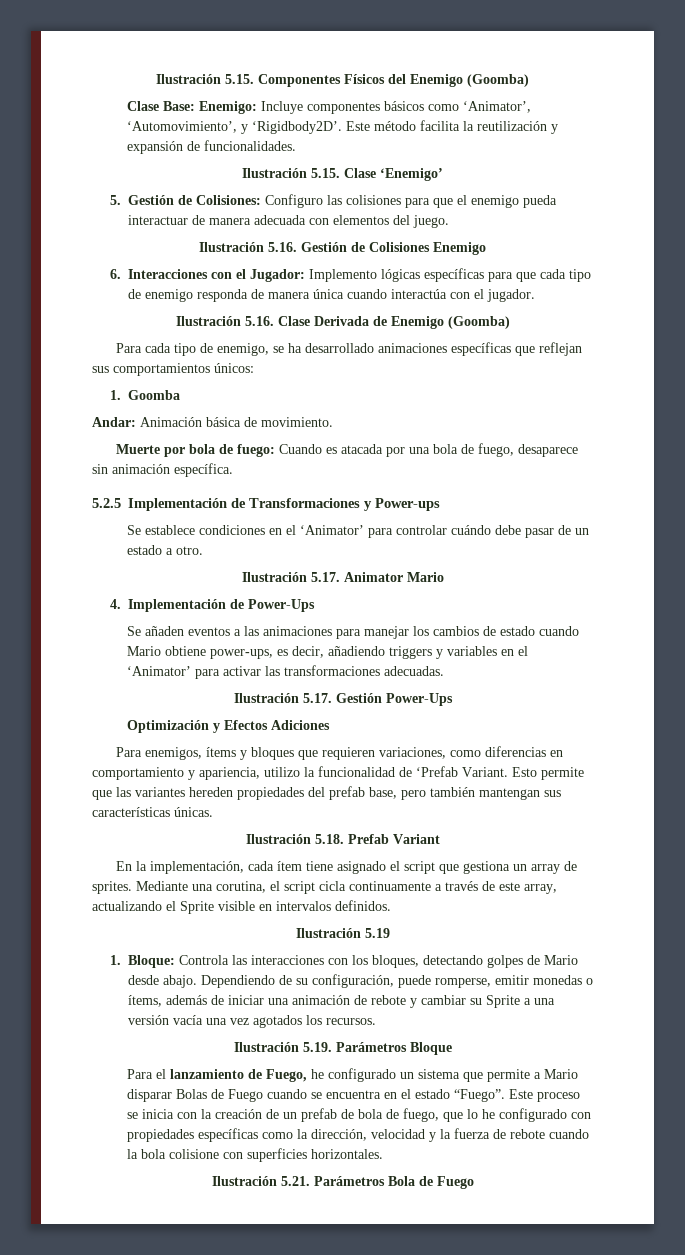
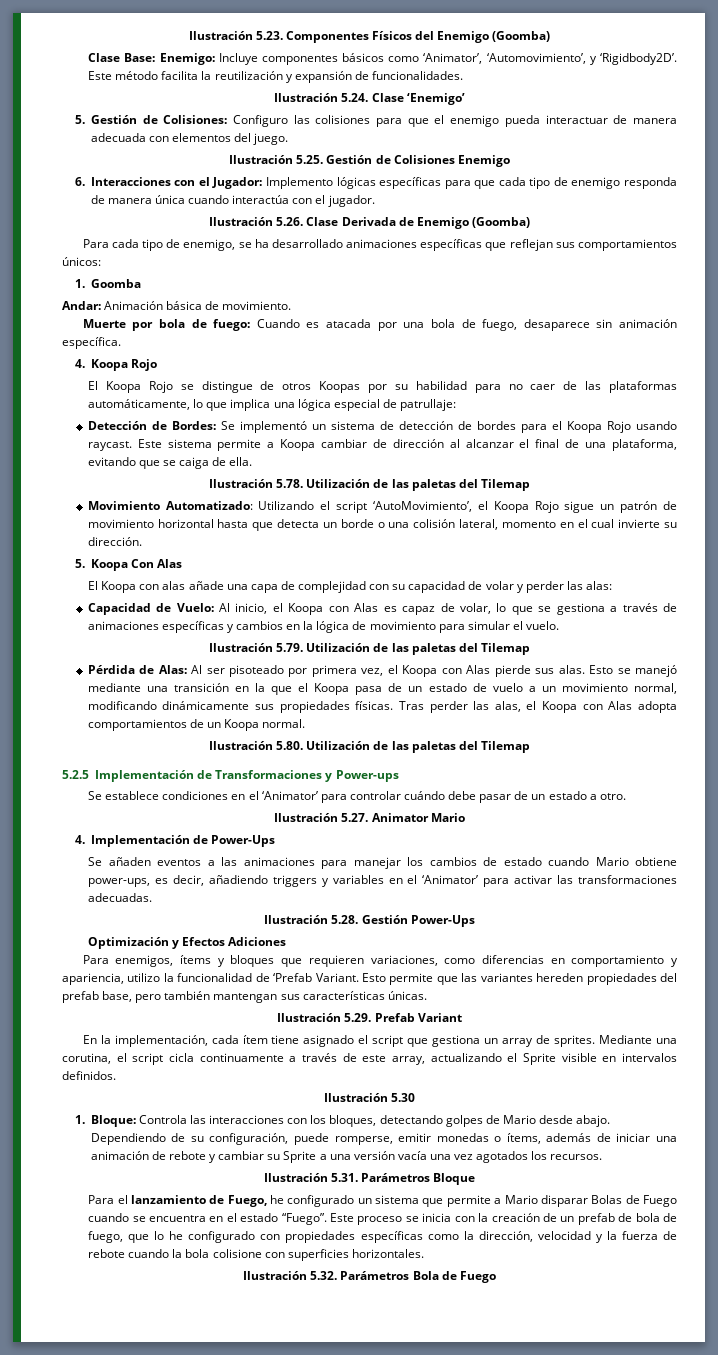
- Ilustración 5.15. Componentes Físicos del Enemigo (Goomba)
+ Ilustración 5.23. Componentes Físicos del Enemigo (Goomba)
- Ilustración 5.15. Clase ‘Enemigo’
+ Ilustración 5.24. Clase ‘Enemigo’
- Ilustración 5.16. Gestión de Colisiones Enemigo
+ Ilustración 5.25. Gestión de Colisiones Enemigo
- Ilustración 5.16. Clase Derivada de Enemigo (Goomba)
+ Ilustración 5.26. Clase Derivada de Enemigo (Goomba)
+ 4. Koopa Rojo
+ El Koopa Rojo se distingue de otros Koopas por su habilidad para no caer de las plataformas automáticamente, lo que implica una lógica especial de patrullaje:
+ Detección de Bordes: Se implementó un sistema de detección de bordes para el Koopa Rojo usando raycast. Este sistema permite a Koopa cambiar de dirección al alcanzar el final de una plataforma, evitando que se caiga de ella.
+ Ilustración 5.78. Utilización de las paletas del Tilemap
+ Movimiento Automatizado: Utilizando el script ‘AutoMovimiento’, el Koopa Rojo sigue un patrón de movimiento horizontal hasta que detecta un borde o una colisión lateral, momento en el cual invierte su dirección.
+ 5. Koopa Con Alas
+ El Koopa con alas añade una capa de complejidad con su capacidad de volar y perder las alas:
+ Capacidad de Vuelo: Al inicio, el Koopa con Alas es capaz de volar, lo que se gestiona a través de animaciones específicas y cambios en la lógica de movimiento para simular el vuelo.
+ Ilustración 5.79. Utilización de las paletas del Tilemap
+ Pérdida de Alas: Al ser pisoteado por primera vez, el Koopa con Alas pierde sus alas. Esto se manejó mediante una transición en la que el Koopa pasa de un estado de vuelo a un movimiento normal, modificando dinámicamente sus propiedades físicas. Tras perder las alas, el Koopa con Alas adopta comportamientos de un Koopa normal.
+ Ilustración 5.80. Utilización de las paletas del Tilemap
- Ilustración 5.17. Animator Mario
+ Ilustración 5.27. Animator Mario
- Ilustración 5.17. Gestión Power-Ups
+ Ilustración 5.28. Gestión Power-Ups
- Ilustración 5.18. Prefab Variant
+ Ilustración 5.29. Prefab Variant
- Ilustración 5.19
+ Ilustración 5.30
- Ilustración 5.19. Parámetros Bloque
+ Ilustración 5.31. Parámetros Bloque
- Ilustración 5.21. Parámetros Bola de Fuego
+ Ilustración 5.32. Parámetros Bola de Fuego

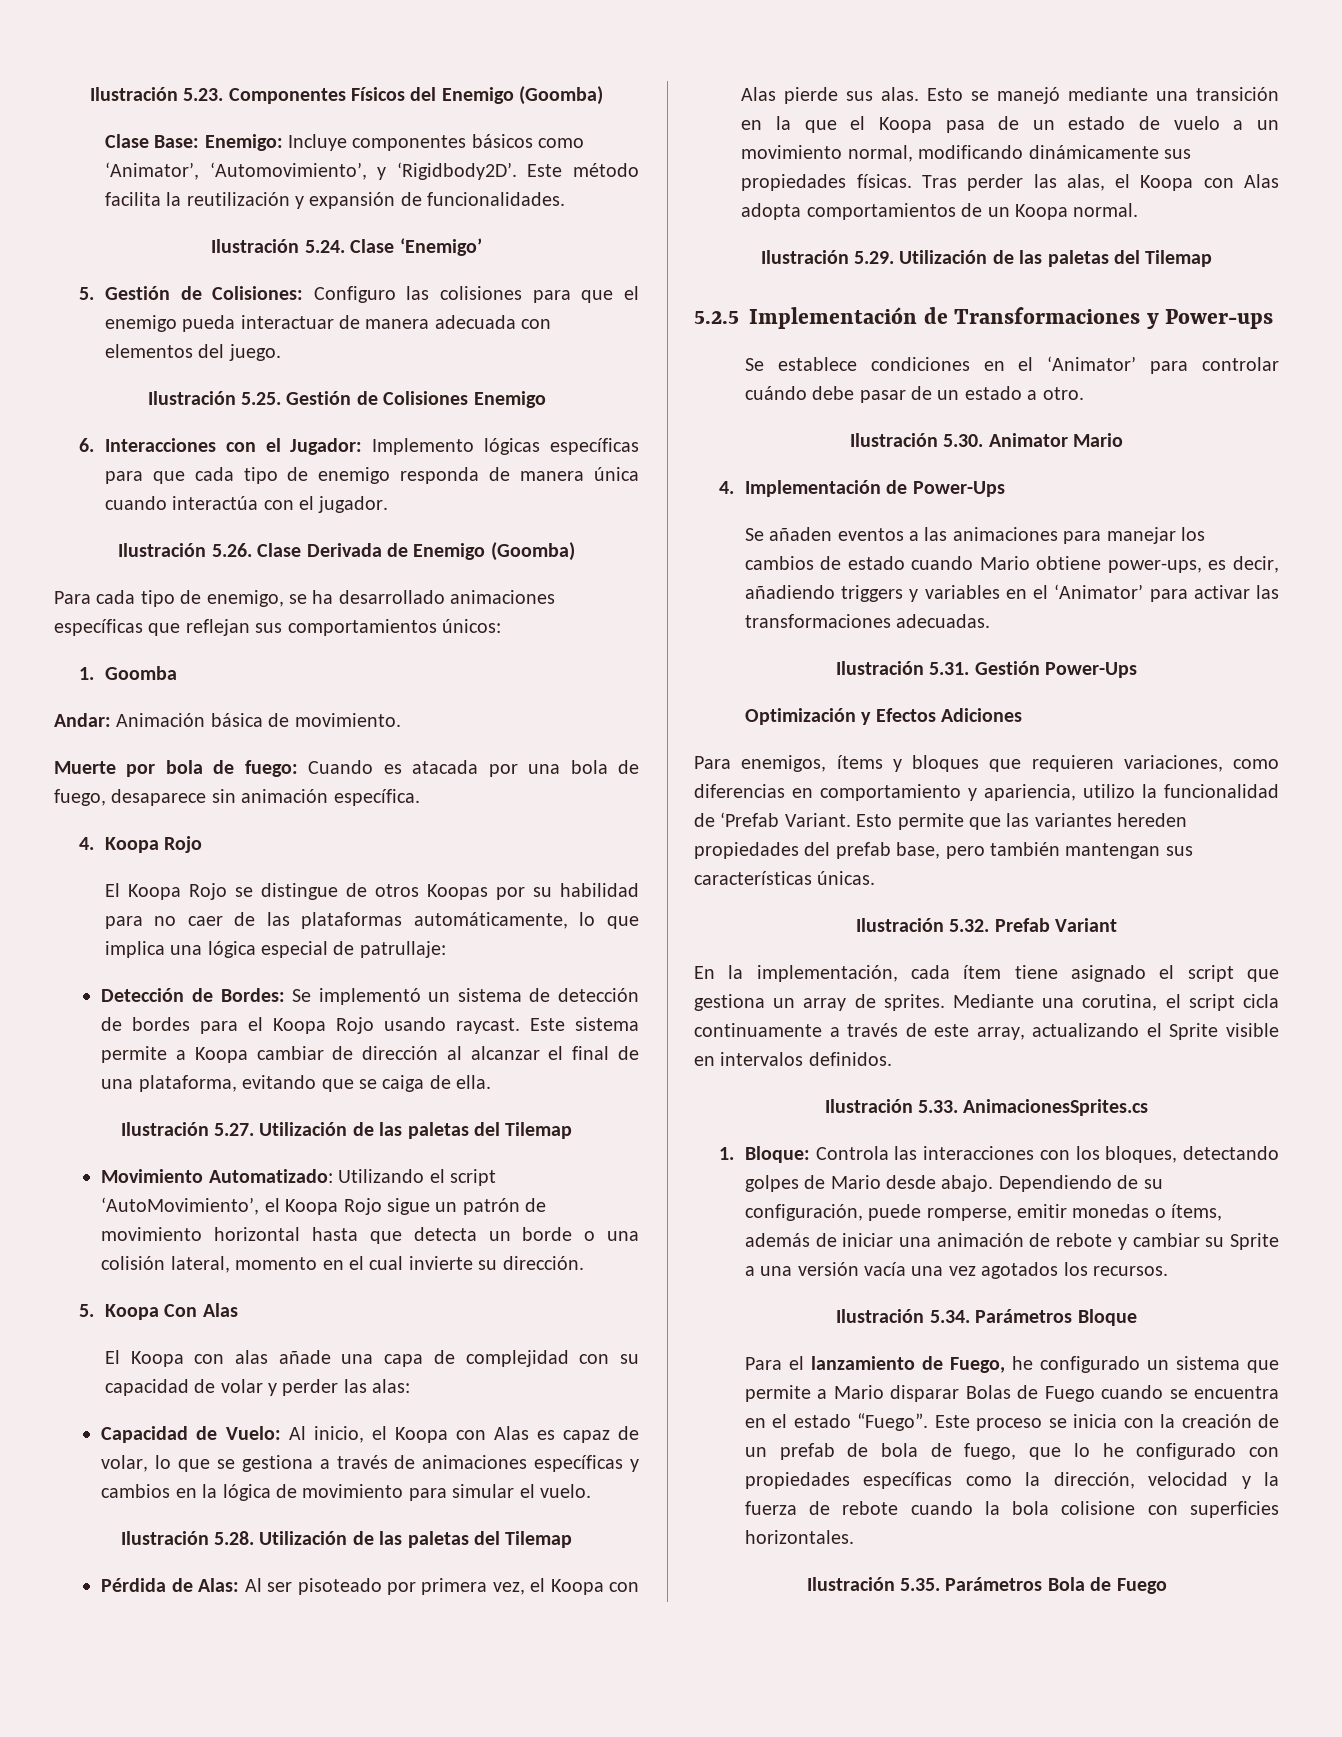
- Ilustración 5.78. Utilización de las paletas del Tilemap
+ Ilustración 5.27. Utilización de las paletas del Tilemap
- Ilustración 5.79. Utilización de las paletas del Tilemap
+ Ilustración 5.28. Utilización de las paletas del Tilemap
- Ilustración 5.80. Utilización de las paletas del Tilemap
+ Ilustración 5.29. Utilización de las paletas del Tilemap
- Ilustración 5.27. Animator Mario
+ Ilustración 5.30. Animator Mario
- Ilustración 5.28. Gestión Power-Ups
+ Ilustración 5.31. Gestión Power-Ups
- Ilustración 5.29. Prefab Variant
+ Ilustración 5.32. Prefab Variant
- Ilustración 5.30
+ Ilustración 5.33. AnimacionesSprites.cs
- Ilustración 5.31. Parámetros Bloque
+ Ilustración 5.34. Parámetros Bloque
- Ilustración 5.32. Parámetros Bola de Fuego
+ Ilustración 5.35. Parámetros Bola de Fuego

